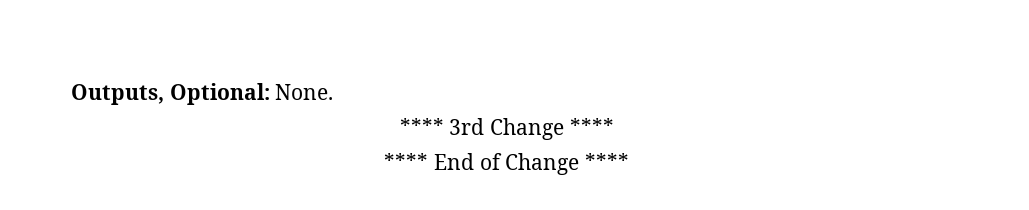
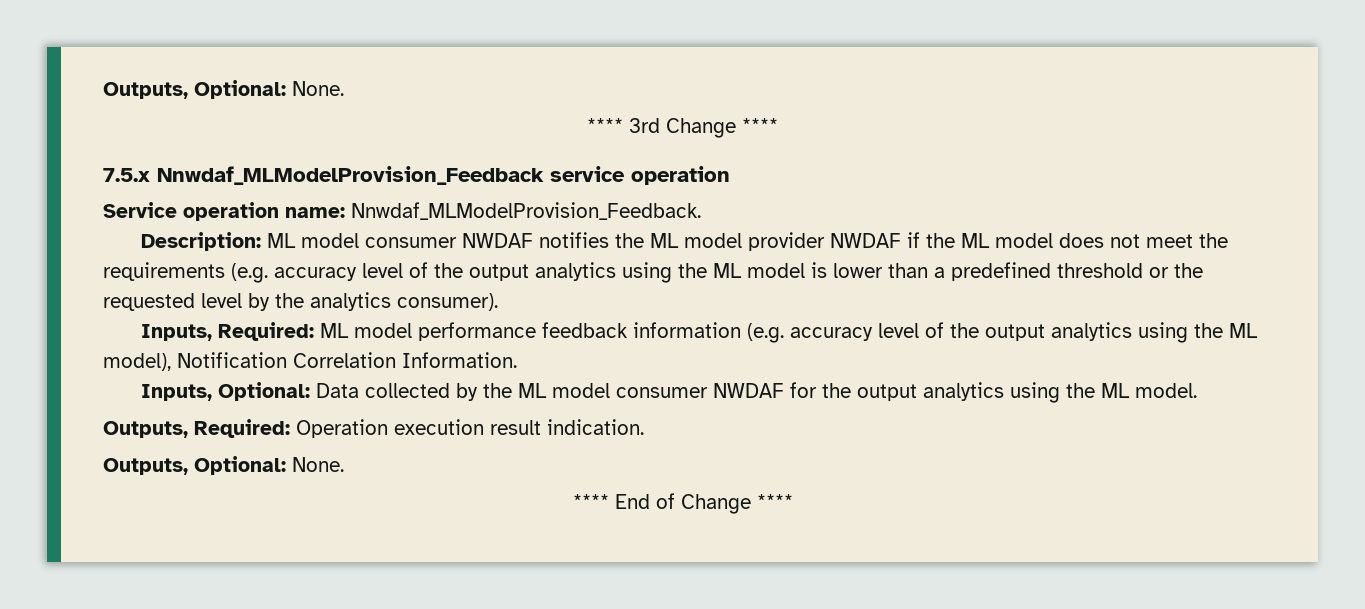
+ 7.5.x Nnwdaf_MLModelProvision_Feedback service operation
+ Service operation name: Nnwdaf_MLModelProvision_Feedback.
+ Description: ML model consumer NWDAF notifies the ML model provider NWDAF if the ML model does not meet the requirements (e.g. accuracy level of the output analytics using the ML model is lower than a predefined threshold or the requested level by the analytics consumer).
+ Inputs, Required: ML model performance feedback information (e.g. accuracy level of the output analytics using the ML model), Notification Correlation Information.
+ Inputs, Optional: Data collected by the ML model consumer NWDAF for the output analytics using the ML model.
+ Outputs, Required: Operation execution result indication.
+ Outputs, Optional: None.

